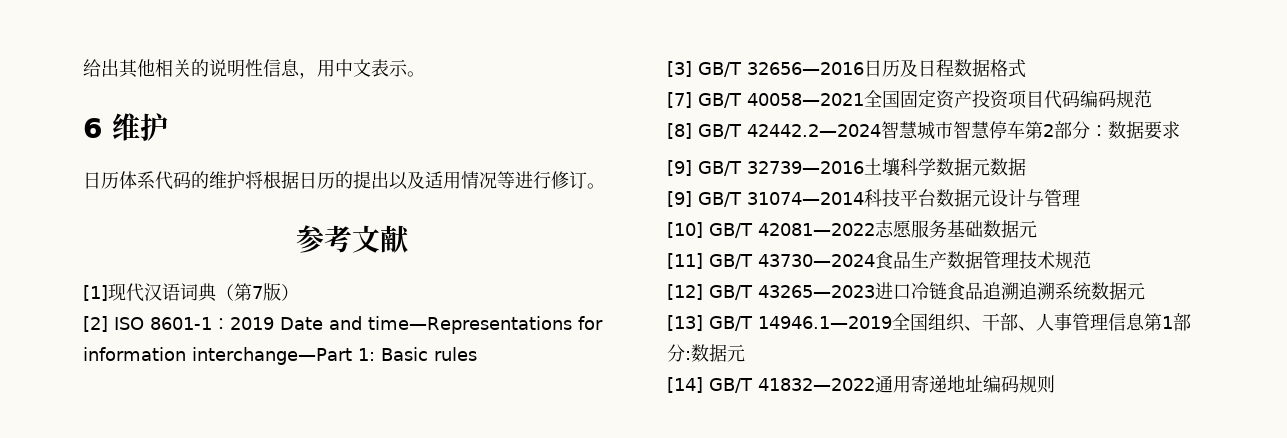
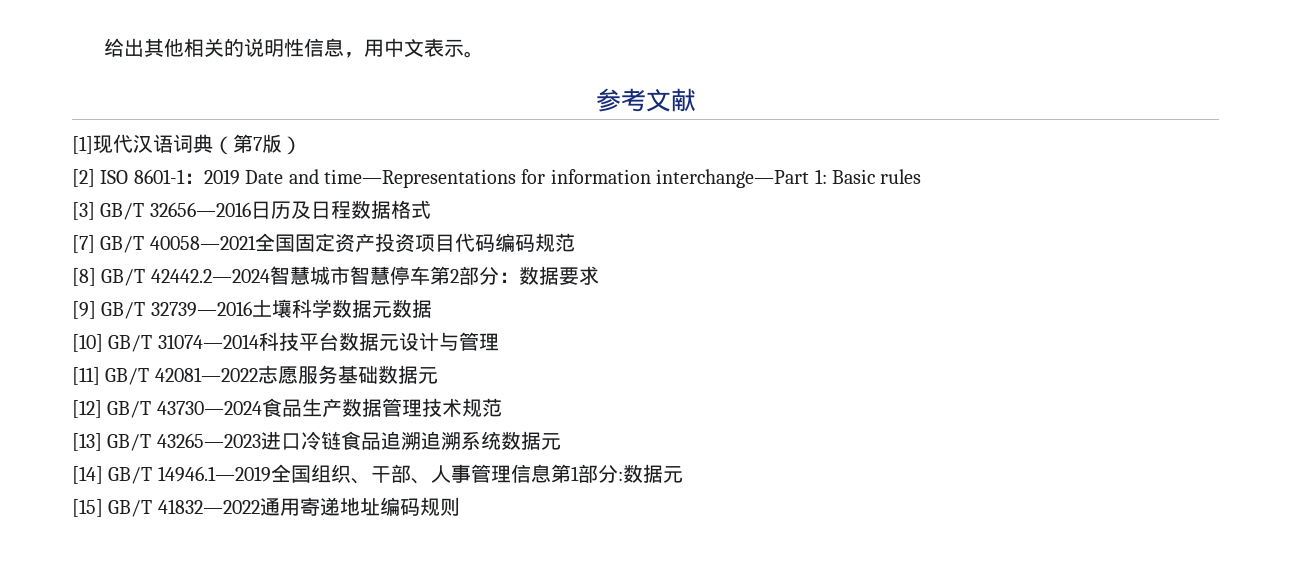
- 6维护
- 日历体系代码的维护将根据日历的提出以及适用情况等进行修订。
- [9] GB/T 31074—2014科技平台数据元设计与管理
+ [10] GB/T 31074—2014科技平台数据元设计与管理
- [10] GB/T 42081—2022志愿服务基础数据元
+ [11] GB/T 42081—2022志愿服务基础数据元
- [11] GB/T 43730—2024食品生产数据管理技术规范
+ [12] GB/T 43730—2024食品生产数据管理技术规范
- [12] GB/T 43265—2023进口冷链食品追溯追溯系统数据元
+ [13] GB/T 43265—2023进口冷链食品追溯追溯系统数据元
- [13] GB/T 14946.1—2019全国组织、干部、人事管理信息第1部分:数据元
+ [14] GB/T 14946.1—2019全国组织、干部、人事管理信息第1部分:数据元
- [14] GB/T 41832—2022通用寄递地址编码规则
+ [15] GB/T 41832—2022通用寄递地址编码规则

